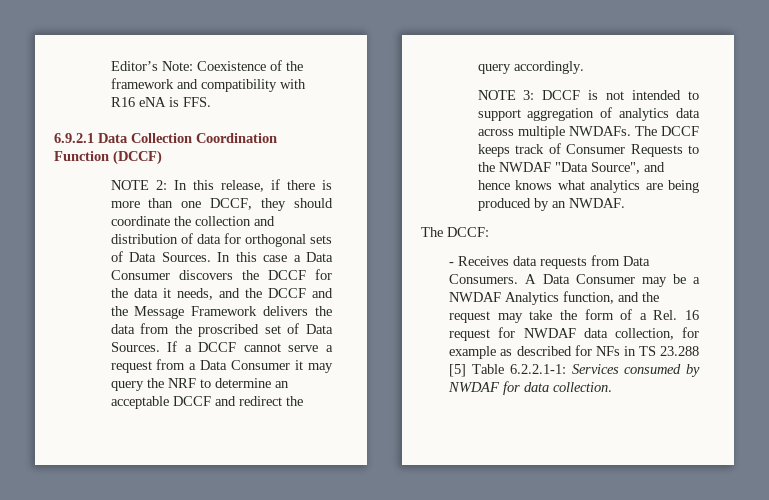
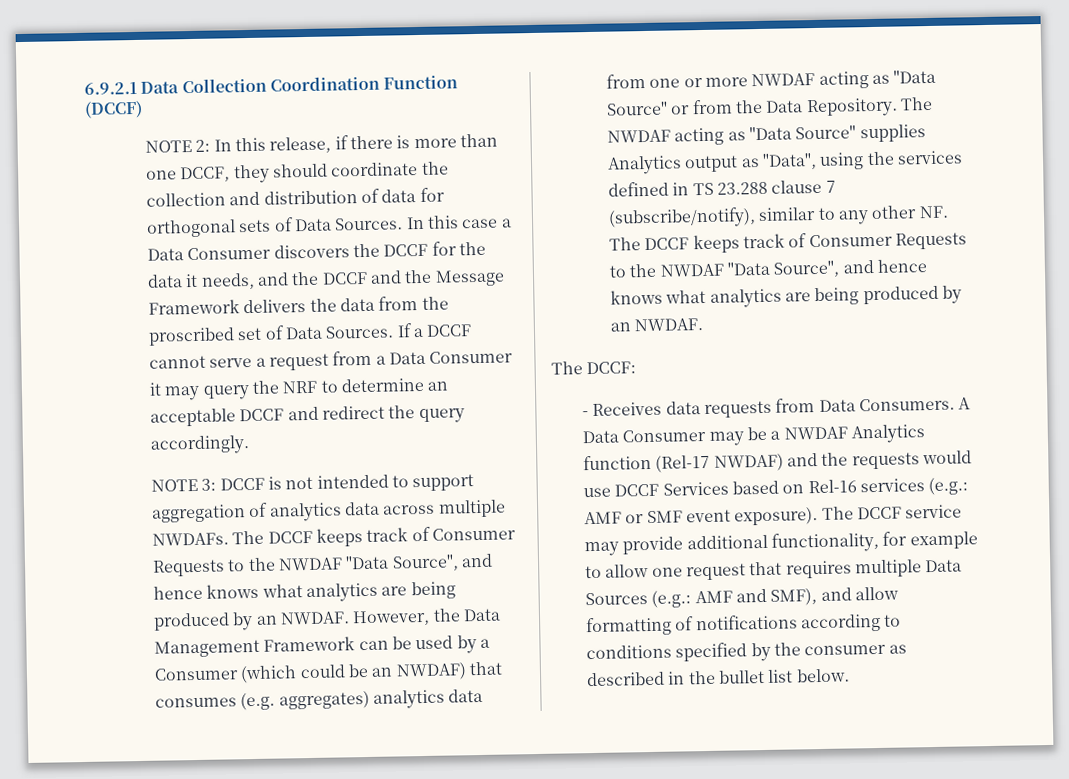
- Editor’s Note: Coexistence of the framework and compatibility with R16 eNA is FFS.
+ However, the Data Management Framework can be used by a Consumer (which could be an NWDAF) that consumes (e.g. aggregates) analytics data from one or more NWDAF acting as "Data Source" or from the Data Repository. The NWDAF acting as "Data Source" supplies Analytics output as "Data", using the services defined in TS 23.288 clause 7 (subscribe/notify), similar to any other NF. The DCCF keeps track of Consumer Requests to the NWDAF "Data Source", and hence knows what analytics are being produced by an NWDAF.
- A Data Consumer may be a NWDAF Analytics function, and the request may take the form of a Rel. 16 request for NWDAF data collection, for example as described for NFs in TS 23.288 [5] Table 6.2.2.1-1: Services consumed by NWDAF for data collection.
+ A Data Consumer may be a NWDAF Analytics function (Rel-17 NWDAF) and the requests would use DCCF Services based on Rel-16 services (e.g.: AMF or SMF event exposure). The DCCF service may provide additional functionality, for example to allow one request that requires multiple Data Sources (e.g.: AMF and SMF), and allow formatting of notifications according to conditions specified by the consumer as described in the bullet list below.

